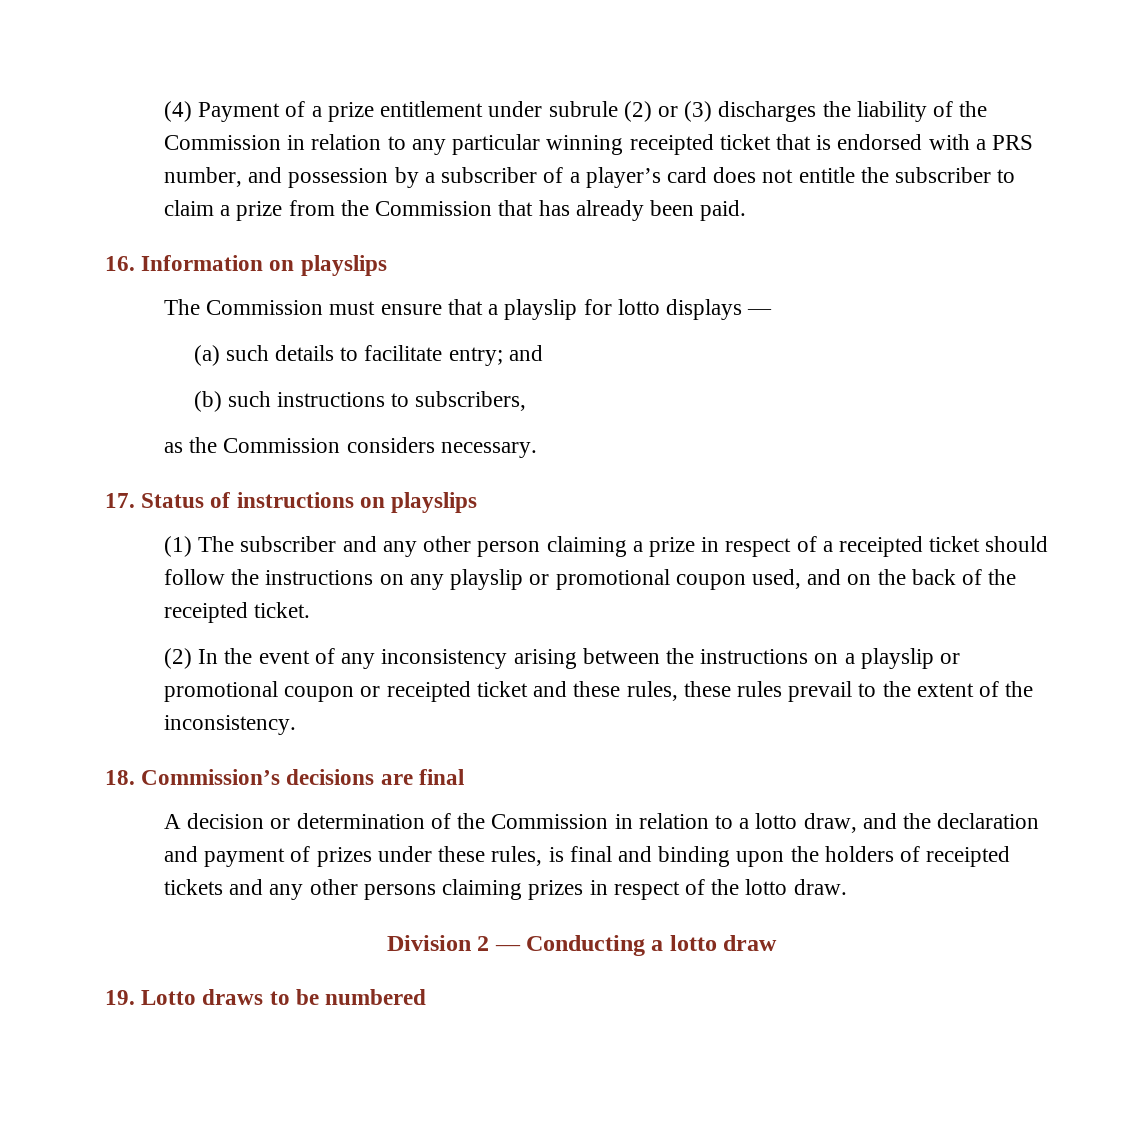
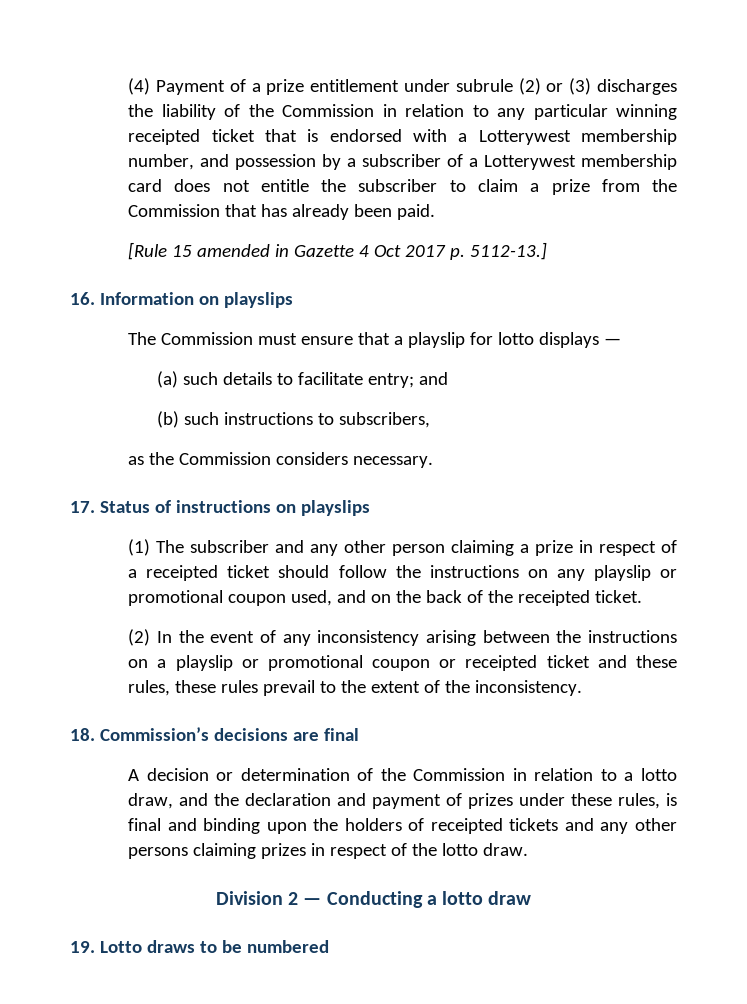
- (4) Payment of a prize entitlement under subrule (2) or (3) discharges the liability of the Commission in relation to any particular winning receipted ticket that is endorsed with a PRS number, and possession by a subscriber of a player’s card does not entitle the subscriber to claim a prize from the Commission that has already been paid.
+ (4) Payment of a prize entitlement under subrule (2) or (3) discharges the liability of the Commission in relation to any particular winning receipted ticket that is endorsed with a Lotterywest membership number, and possession by a subscriber of a Lotterywest membership card does not entitle the subscriber to claim a prize from the Commission that has already been paid.
+ [Rule 15 amended in Gazette 4 Oct 2017 p. 5112-13.]

